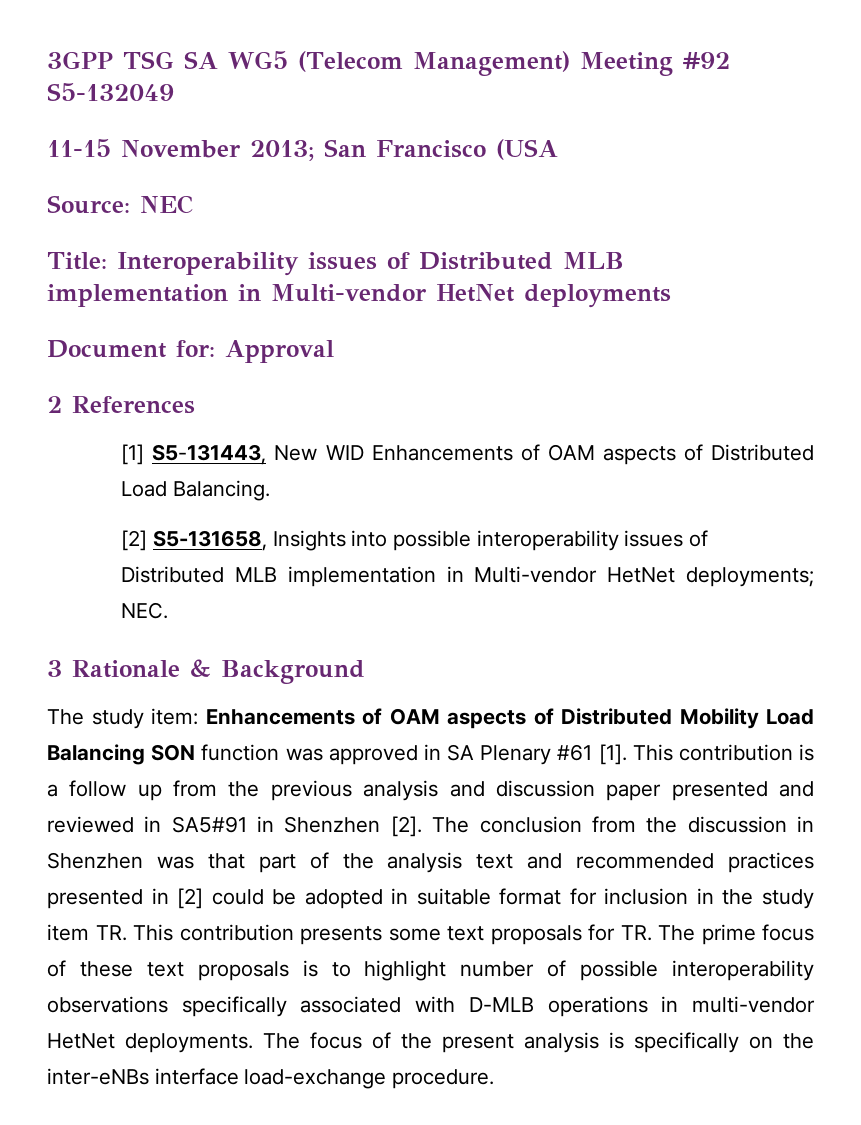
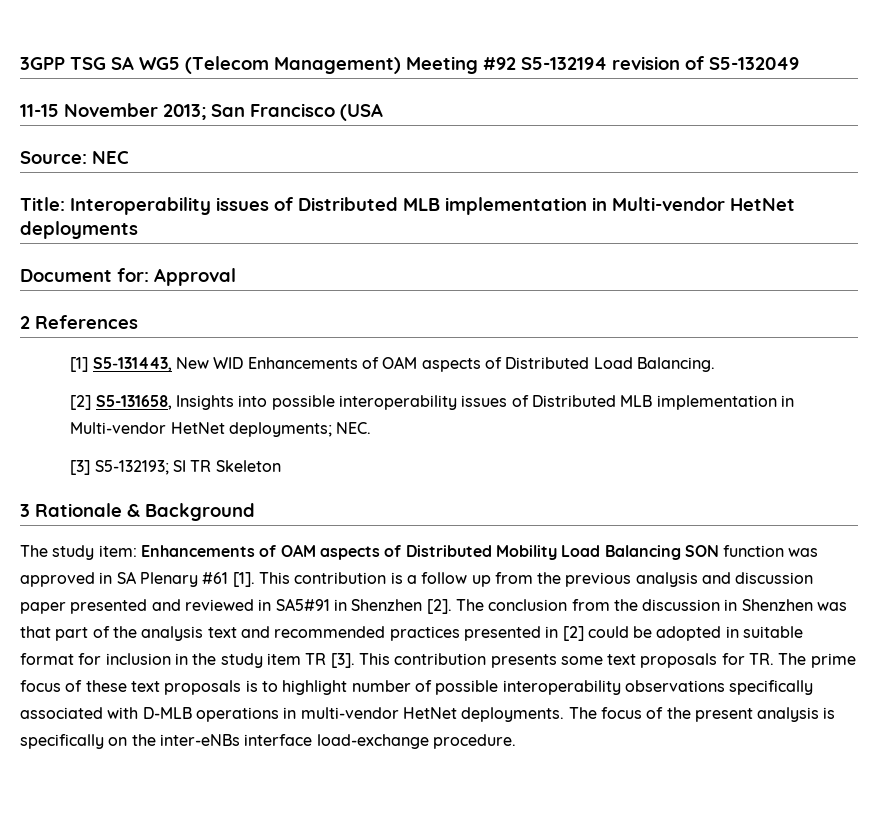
- 3GPP TSG SA WG5 (Telecom Management) Meeting #92 S5-132049
+ 3GPP TSG SA WG5 (Telecom Management) Meeting #92 S5-132194 revision of S5-132049
+ [3] S5-132193; SI TR Skeleton
- The conclusion from the discussion in Shenzhen was that part of the analysis text and recommended practices presented in [2] could be adopted in suitable format for inclusion in the study item TR. This contribution presents some text proposals for TR. The prime focus of these text proposals is to highlight number of possible interoperability observations specifically associated with D-MLB operations in multi-vendor HetNet deployments.
+ The conclusion from the discussion in Shenzhen was that part of the analysis text and recommended practices presented in [2] could be adopted in suitable format for inclusion in the study item TR [3]. This contribution presents some text proposals for TR. The prime focus of these text proposals is to highlight number of possible interoperability observations specifically associated with D-MLB operations in multi-vendor HetNet deployments.

